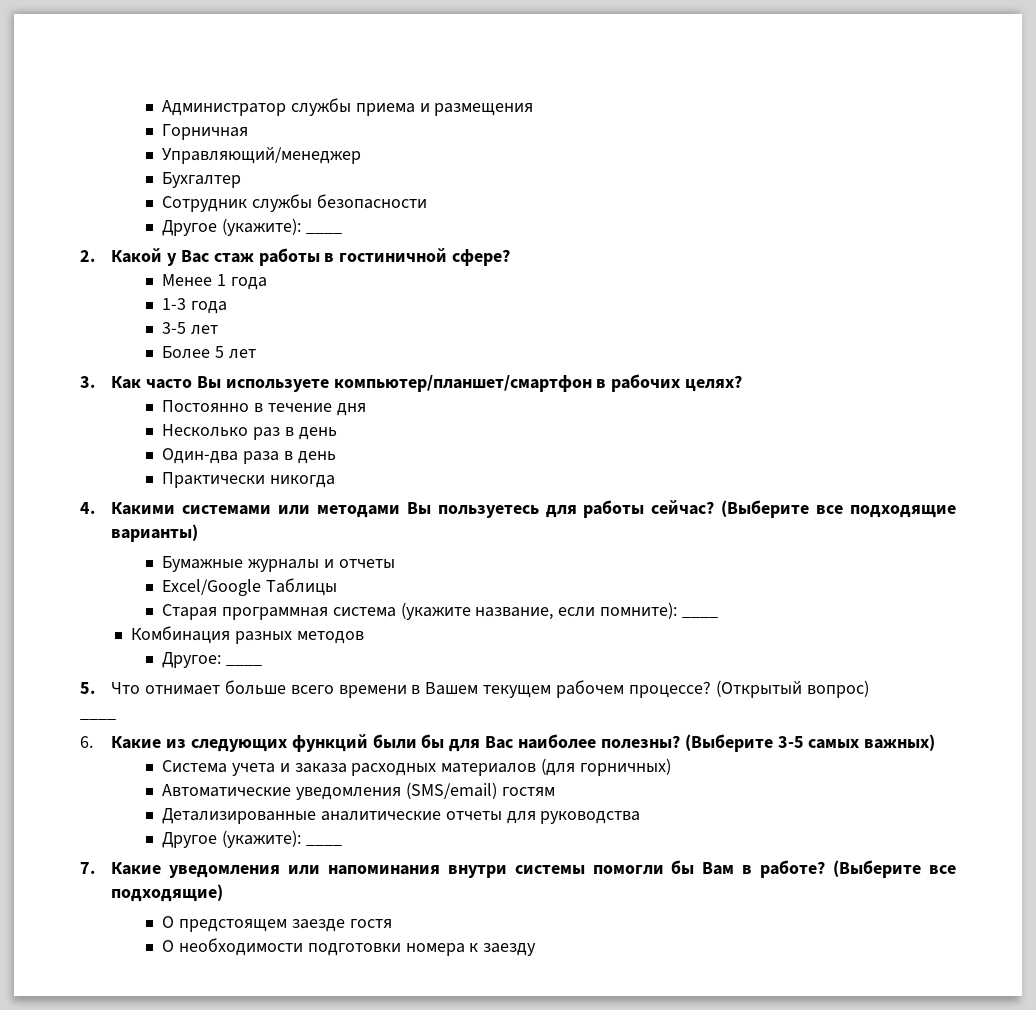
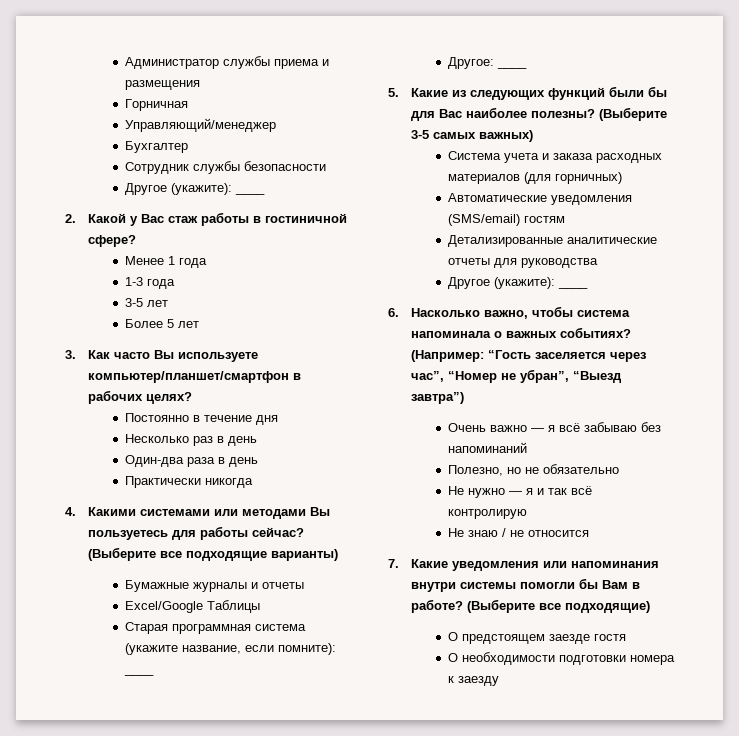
- Комбинация разных методов
- 5. Что отнимает больше всего времени в Вашем текущем рабочем процессе? (Открытый вопрос)
- ____
- 6. Какие из следующих функций были бы для Вас наиболее полезны?
+ 5. Какие из следующих функций были бы для Вас наиболее полезны?
+ 6. Насколько важно, чтобы система напоминала о важных событиях? (Например: “Гость заселяется через час”, “Номер не убран”, “Выезд завтра”)
+ Очень важно — я всё забываю без напоминаний
+ Полезно, но не обязательно
+ Не нужно — я и так всё контролирую
+ Не знаю / не относится

